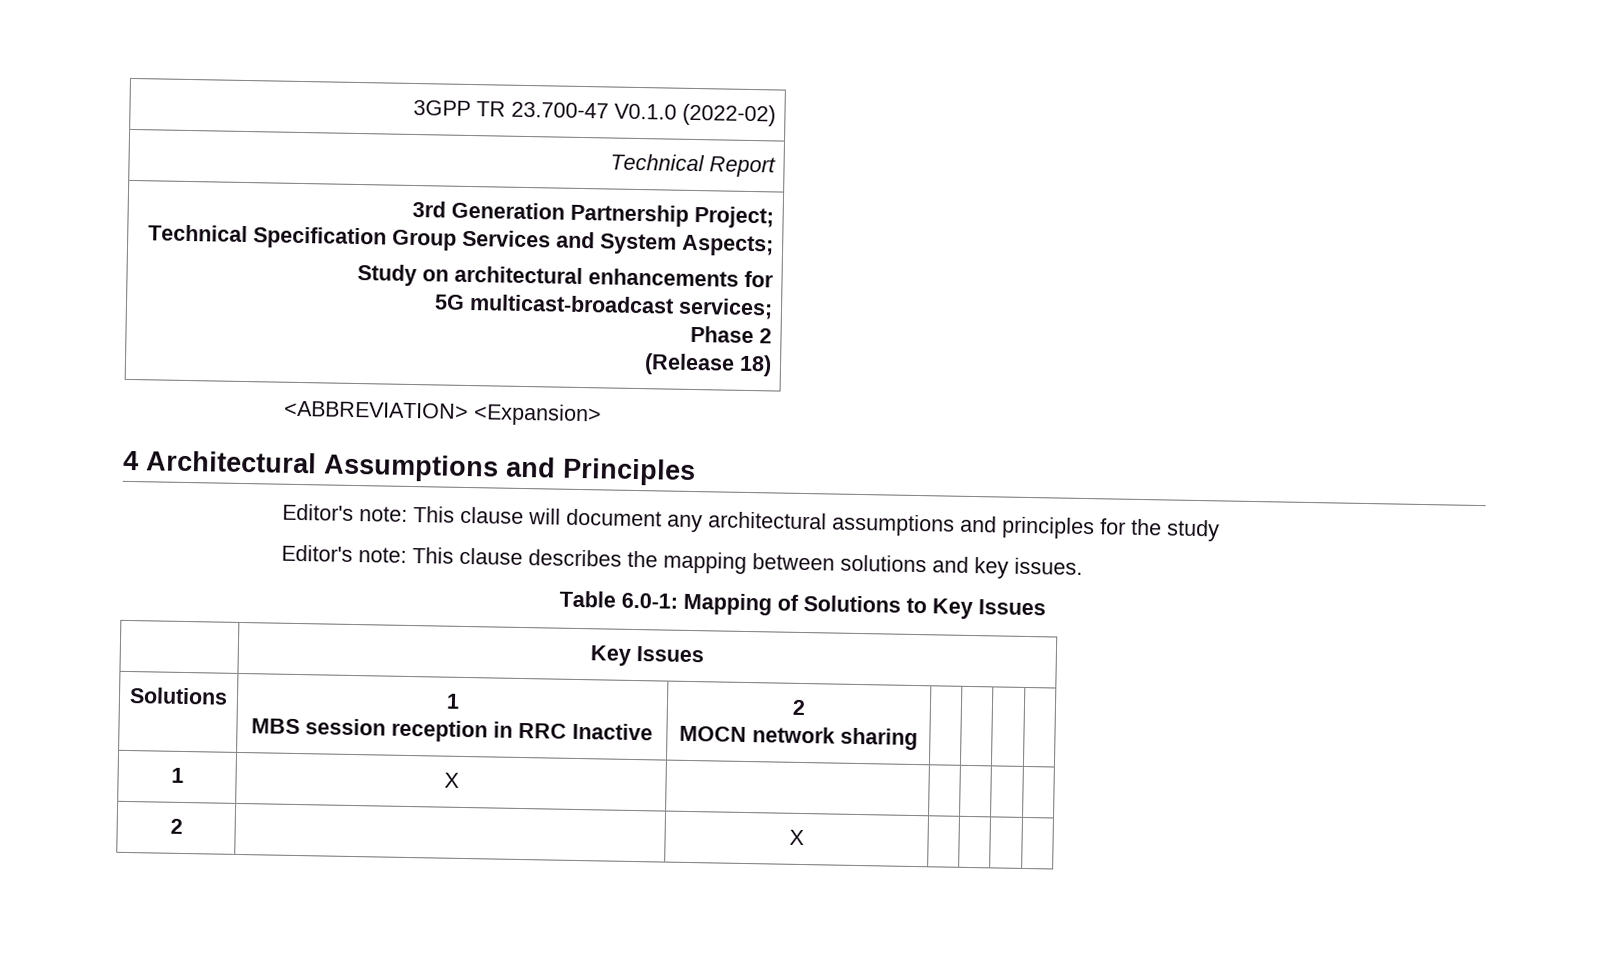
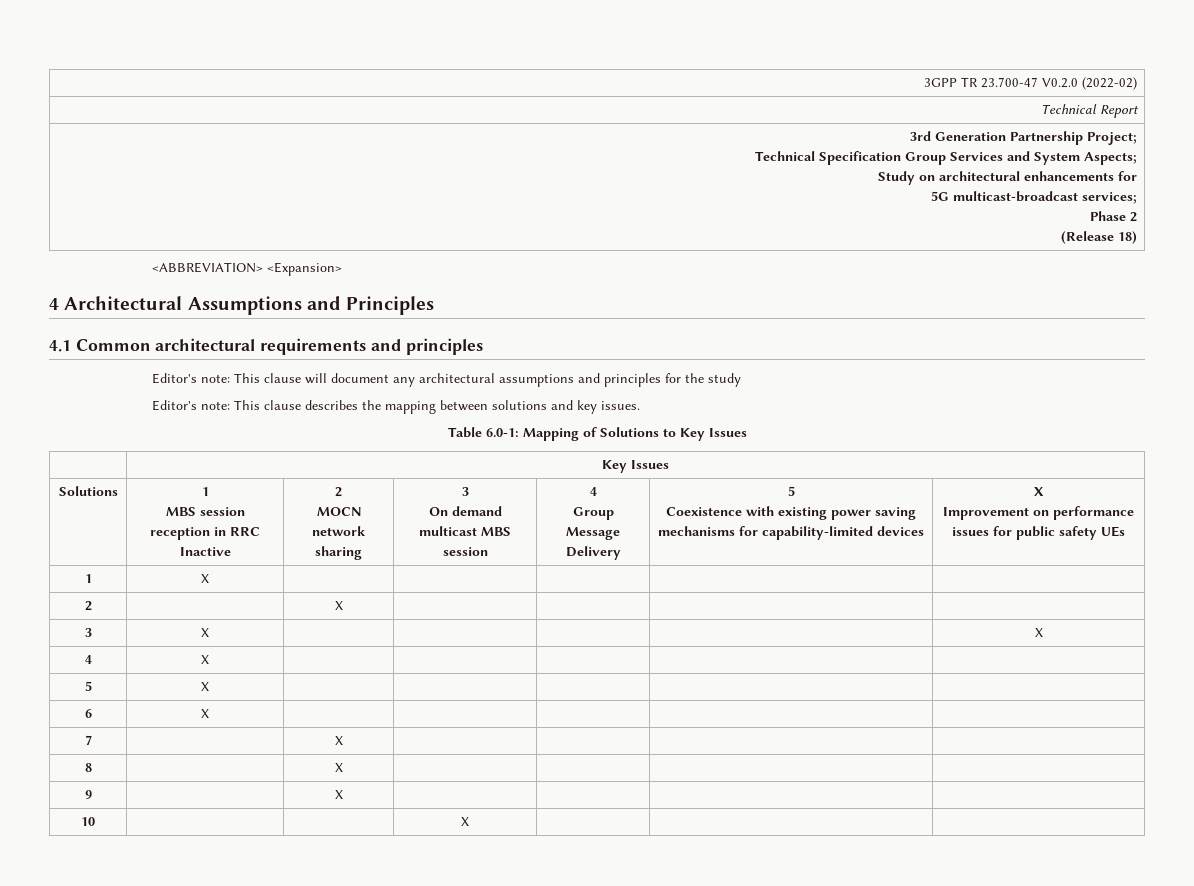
- 3GPP TR 23.700-47 V0.1.0 (2022-02)
+ 3GPP TR 23.700-47 V0.2.0 (2022-02)
+ 4.1 Common architectural requirements and principles
- MOCN network sharing | | | |
+ MOCN network sharing | 3
+ On demand multicast MBS session | 4
+ Group Message Delivery | 5
+ Coexistence with existing power saving mechanisms for capability-limited devices | X
+ Improvement on performance issues for public safety UEs
  1 | X | | | | |
  2 | | X | | | |
+ 3 | X | | | | | X
+ 4 | X | | | | |
+ 5 | X | | | | |
+ 6 | X | | | | |
+ 7 | | X | | | |
+ 8 | | X | | | |
+ 9 | | X | | | |
+ 10 | | | X | | |

